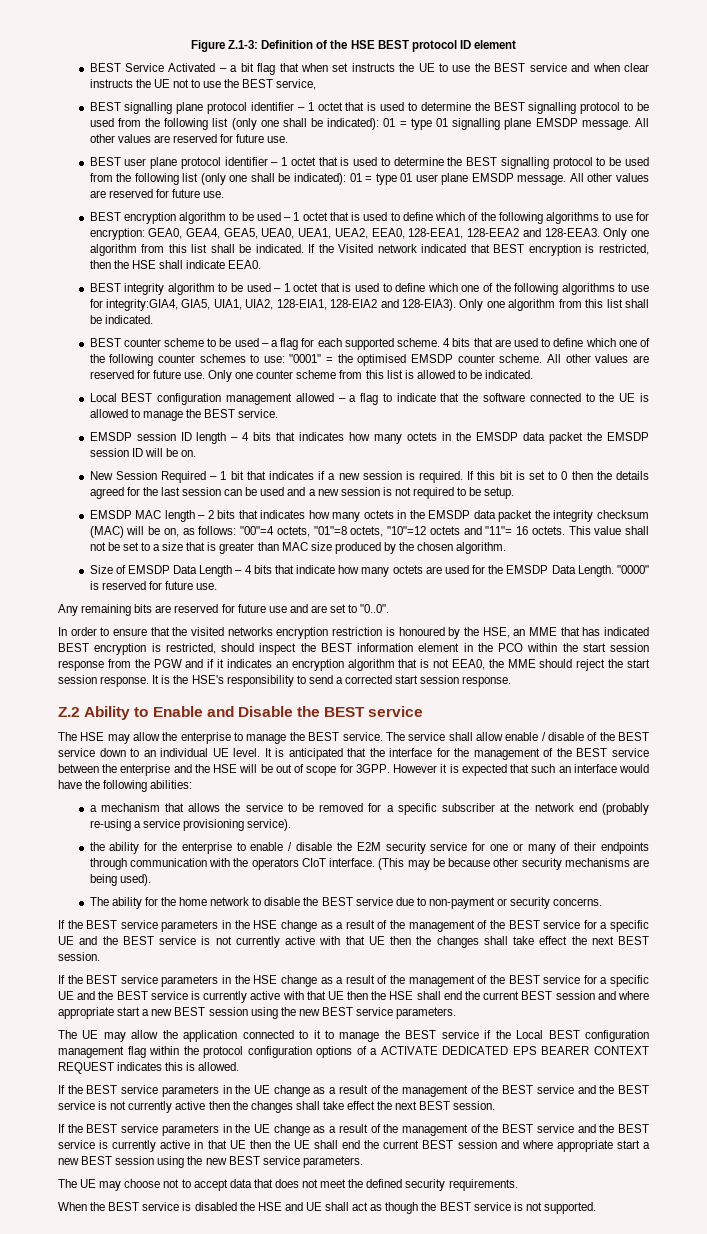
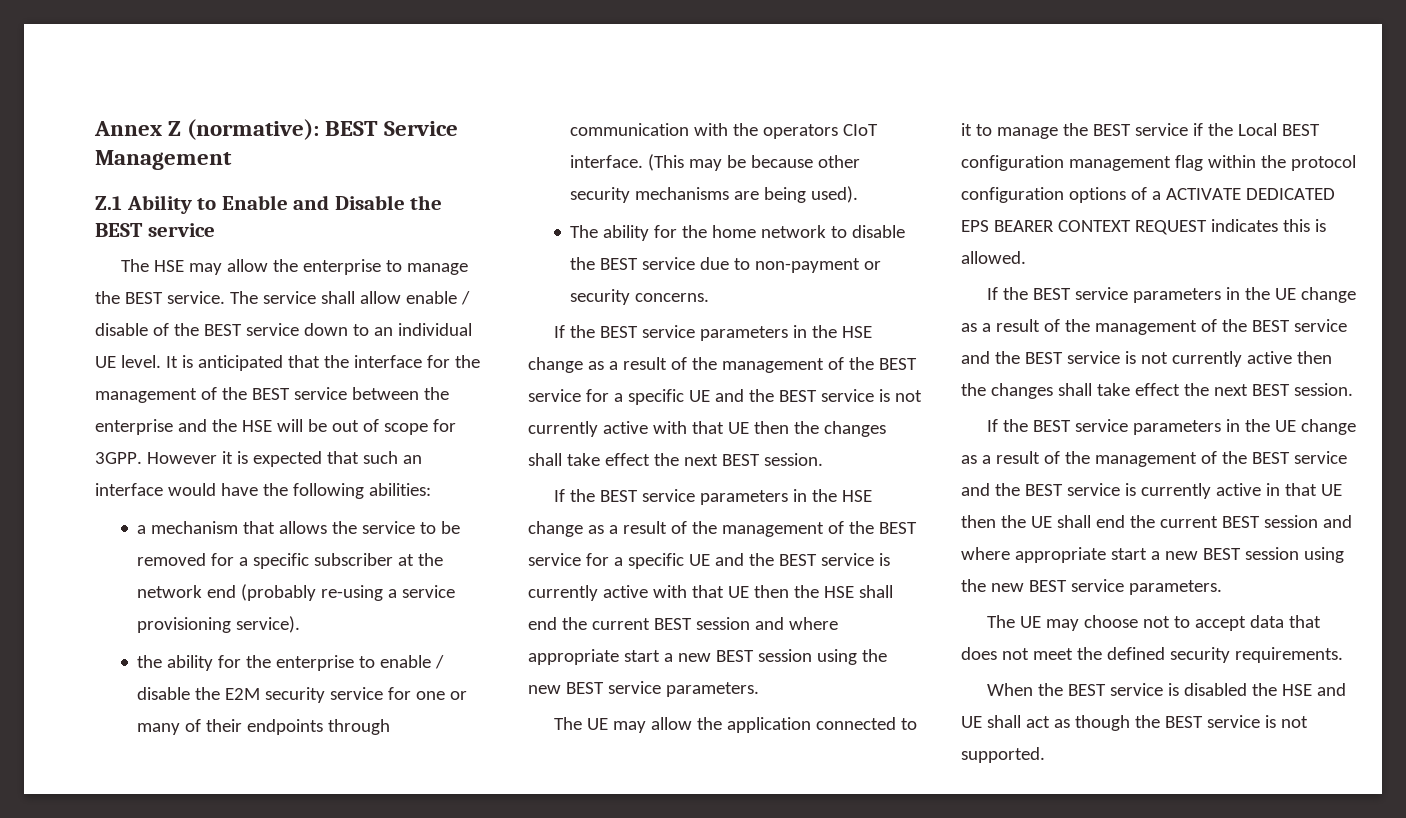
- Figure Z.1-3: Definition of the HSE BEST protocol ID element
- BEST Service Activated – a bit flag that when set instructs the UE to use the BEST service and when clear instructs the UE not to use the BEST service,
- BEST signalling plane protocol identifier – 1 octet that is used to determine the BEST signalling protocol to be used from the following list (only one shall be indicated): 01 = type 01 signalling plane EMSDP message. All other values are reserved for future use.
- BEST user plane protocol identifier – 1 octet that is used to determine the BEST signalling protocol to be used from the following list (only one shall be indicated): 01 = type 01 user plane EMSDP message. All other values are reserved for future use.
- BEST encryption algorithm to be used – 1 octet that is used to define which of the following algorithms to use for encryption: GEA0, GEA4, GEA5, UEA0, UEA1, UEA2, EEA0, 128-EEA1, 128-EEA2 and 128-EEA3. Only one algorithm from this list shall be indicated. If the Visited network indicated that BEST encryption is restricted, then the HSE shall indicate EEA0.
- BEST integrity algorithm to be used – 1 octet that is used to define which one of the following algorithms to use for integrity:GIA4, GIA5, UIA1, UIA2, 128-EIA1, 128-EIA2 and 128-EIA3). Only one algorithm from this list shall be indicated.
- BEST counter scheme to be used – a flag for each supported scheme. 4 bits that are used to define which one of the following counter schemes to use: "0001" = the optimised EMSDP counter scheme. All other values are reserved for future use. Only one counter scheme from this list is allowed to be indicated.
- Local BEST configuration management allowed – a flag to indicate that the software connected to the UE is allowed to manage the BEST service.
- EMSDP session ID length – 4 bits that indicates how many octets in the EMSDP data packet the EMSDP session ID will be on.
- New Session Required – 1 bit that indicates if a new session is required. If this bit is set to 0 then the details agreed for the last session can be used and a new session is not required to be setup.
- EMSDP MAC length – 2 bits that indicates how many octets in the EMSDP data packet the integrity checksum (MAC) will be on, as follows: "00"=4 octets, "01"=8 octets, "10"=12 octets and "11"= 16 octets. This value shall not be set to a size that is greater than MAC size produced by the chosen algorithm.
- Size of EMSDP Data Length – 4 bits that indicate how many octets are used for the EMSDP Data Length. "0000" is reserved for future use.
- Any remaining bits are reserved for future use and are set to "0..0".
- In order to ensure that the visited networks encryption restriction is honoured by the HSE, an MME that has indicated BEST encryption is restricted, should inspect the BEST information element in the PCO within the start session response from the PGW and if it indicates an encryption algorithm that is not EEA0, the MME should reject the start session response. It is the HSE's responsibility to send a corrected start session response.
- Z.2 Ability to Enable and Disable the BEST service
+ Annex Z (normative): BEST Service Management
+ Z.1 Ability to Enable and Disable the BEST service

